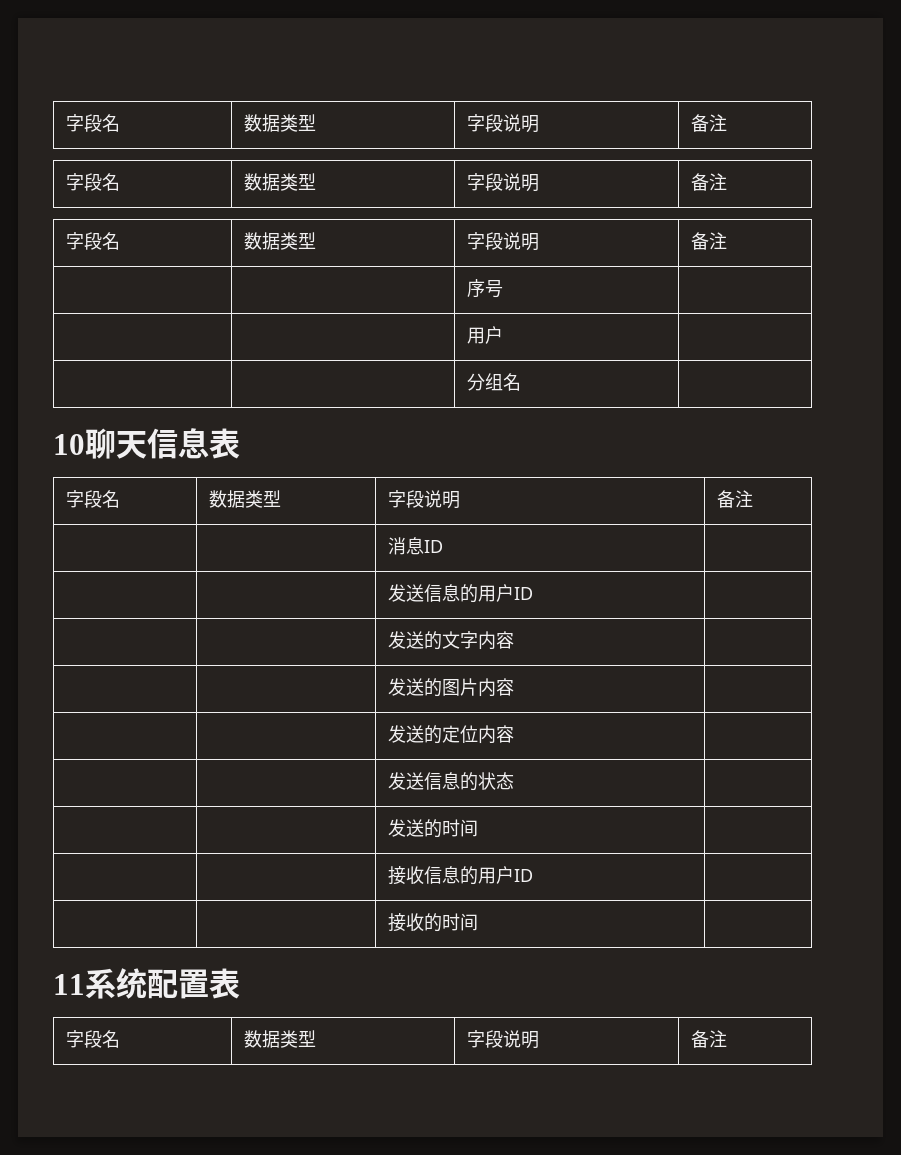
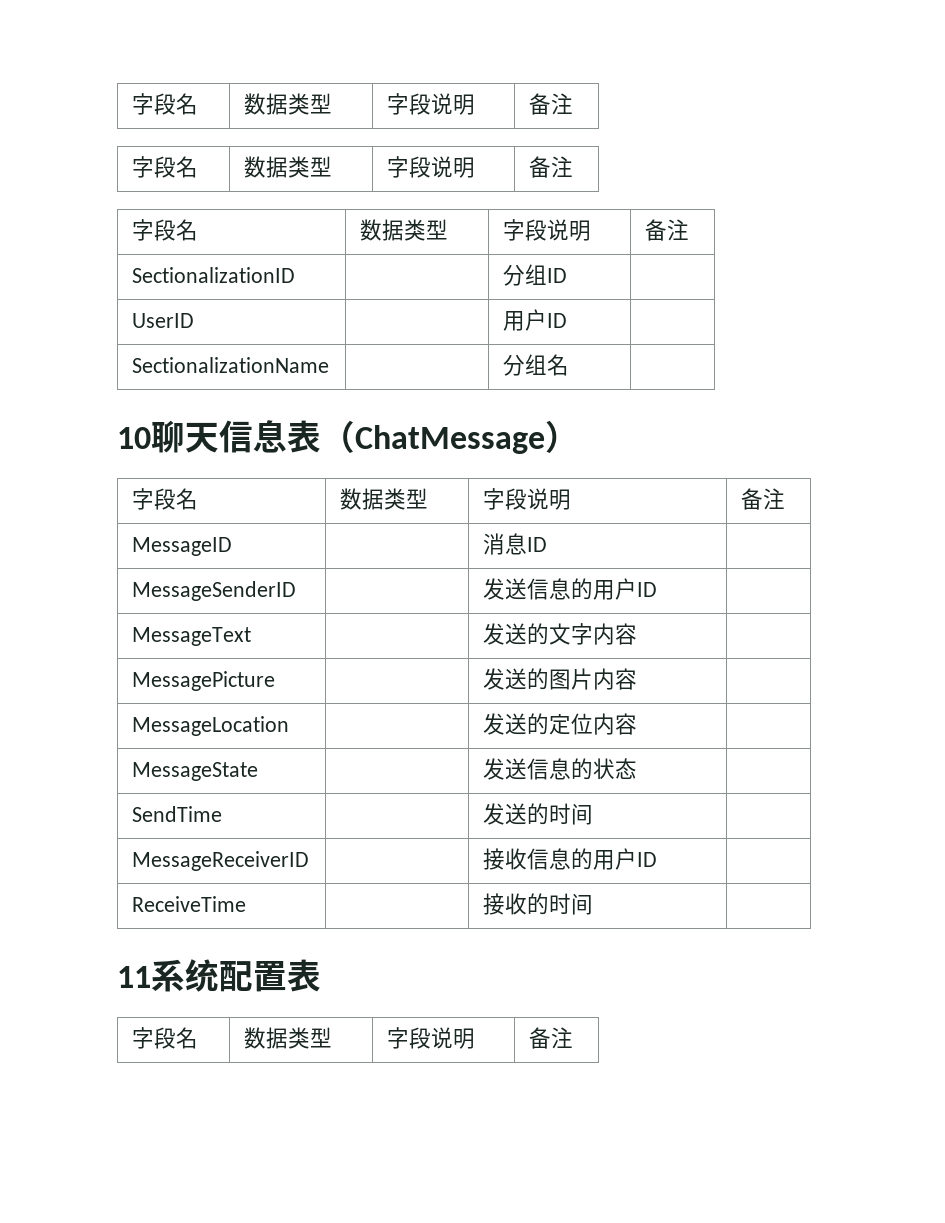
- | | 序号 |
- | | 用户 |
- | | 分组名 |
+ SectionalizationID | | 分组ID |
+ UserID | | 用户ID |
+ SectionalizationName | | 分组名 |
- 10聊天信息表
+ 10聊天信息表（ChatMessage）
  字段名 | 数据类型 | 字段说明 | 备注
- | | 消息ID |
+ MessageID | | 消息ID |
- | | 发送信息的用户ID |
+ MessageSenderID | | 发送信息的用户ID |
- | | 发送的文字内容 |
+ MessageText | | 发送的文字内容 |
- | | 发送的图片内容 |
+ MessagePicture | | 发送的图片内容 |
- | | 发送的定位内容 |
+ MessageLocation | | 发送的定位内容 |
- | | 发送信息的状态 |
+ MessageState | | 发送信息的状态 |
- | | 发送的时间 |
+ SendTime | | 发送的时间 |
- | | 接收信息的用户ID |
+ MessageReceiverID | | 接收信息的用户ID |
- | | 接收的时间 |
+ ReceiveTime | | 接收的时间 |

